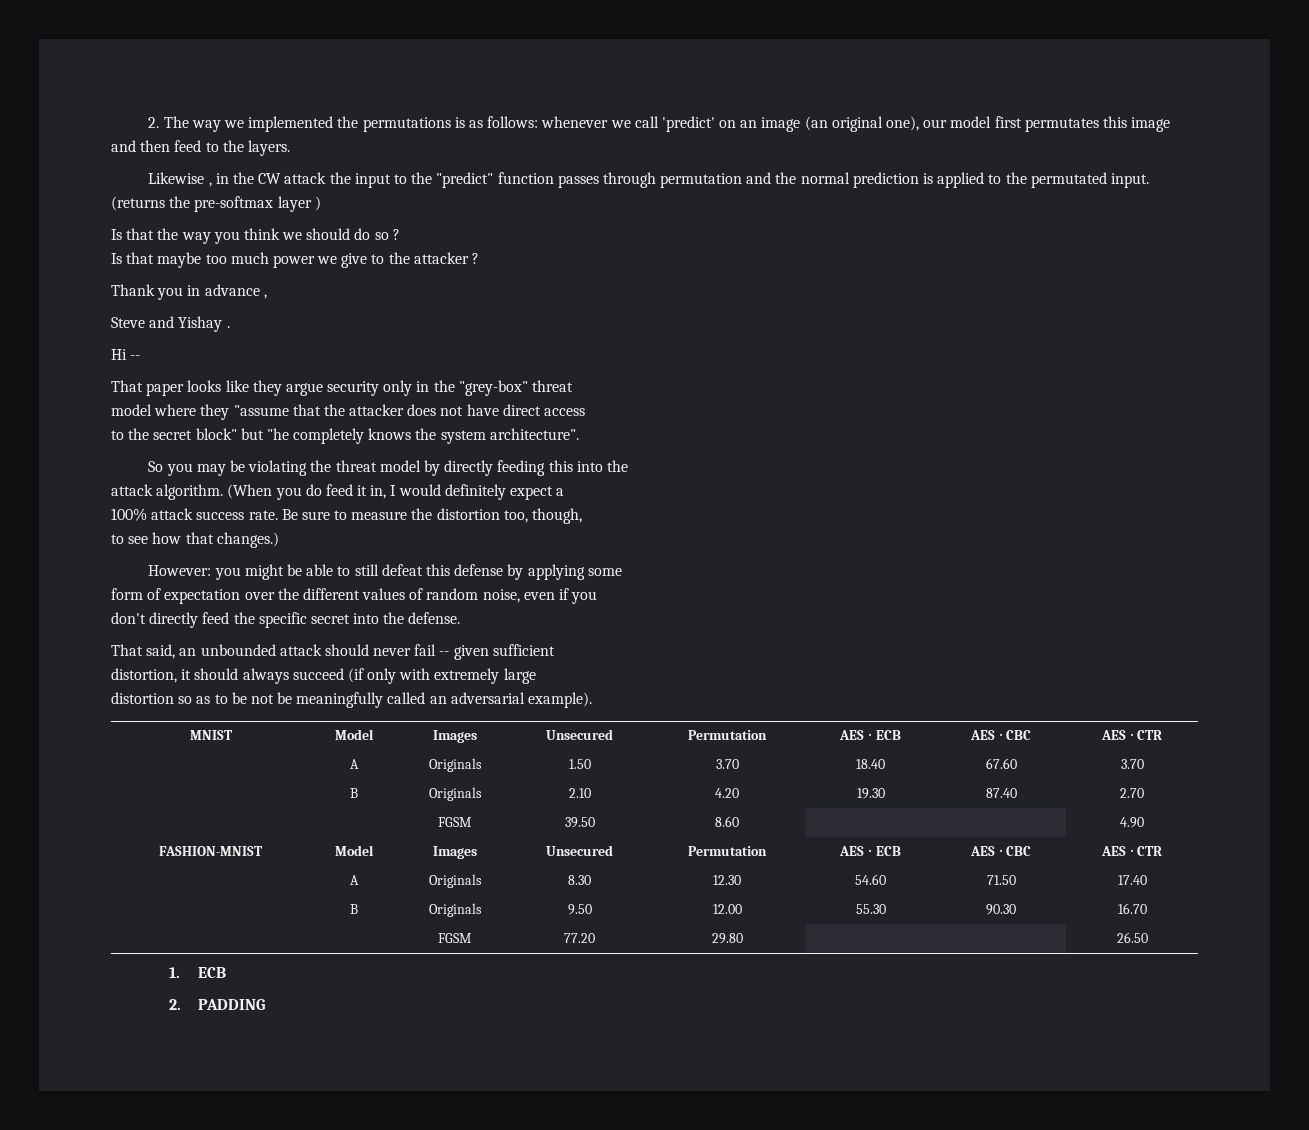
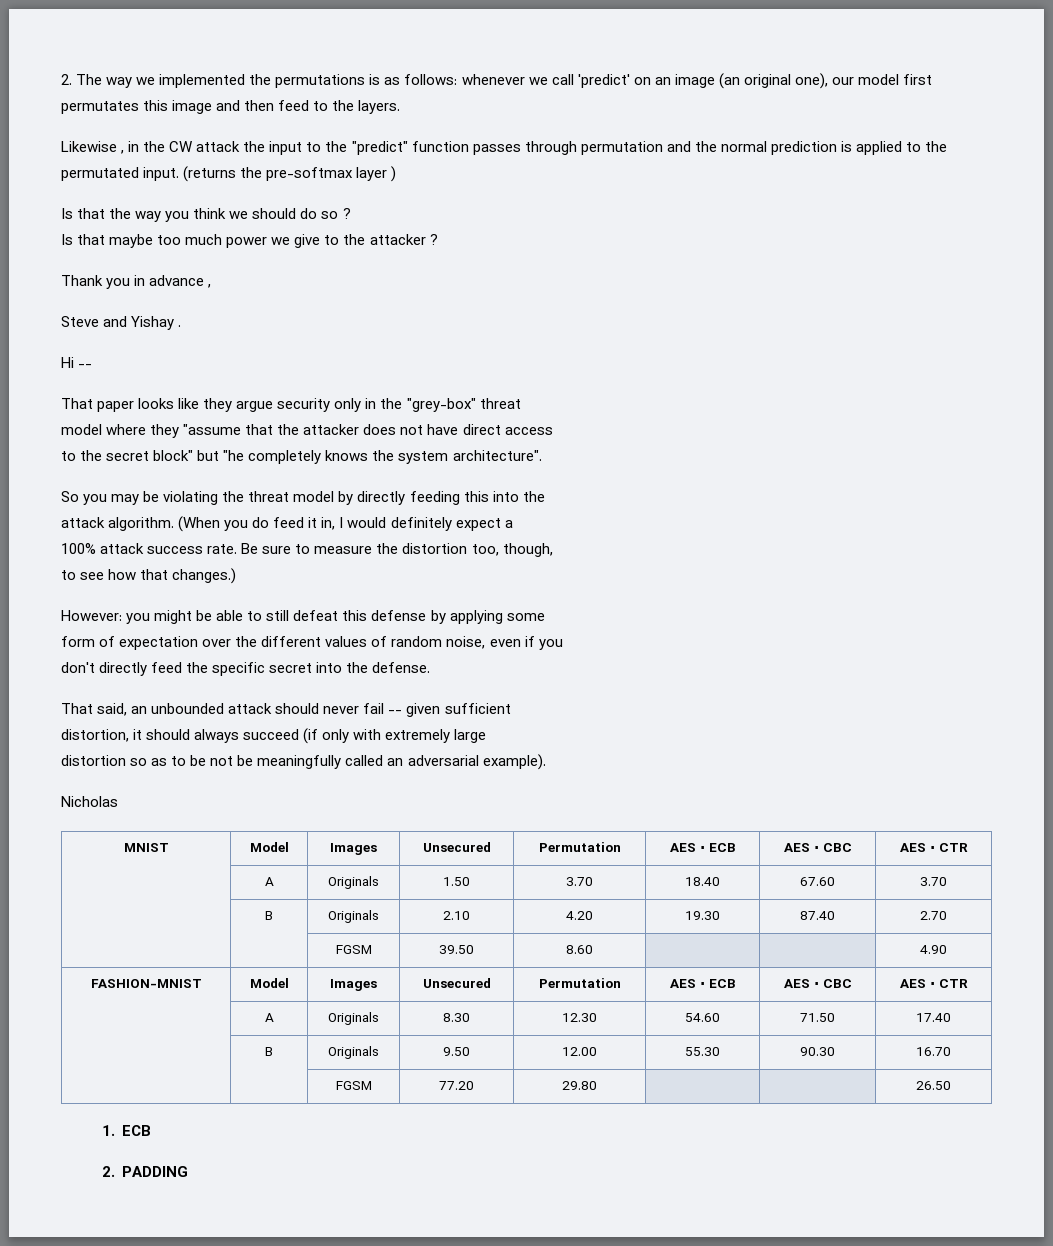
+ Nicholas

